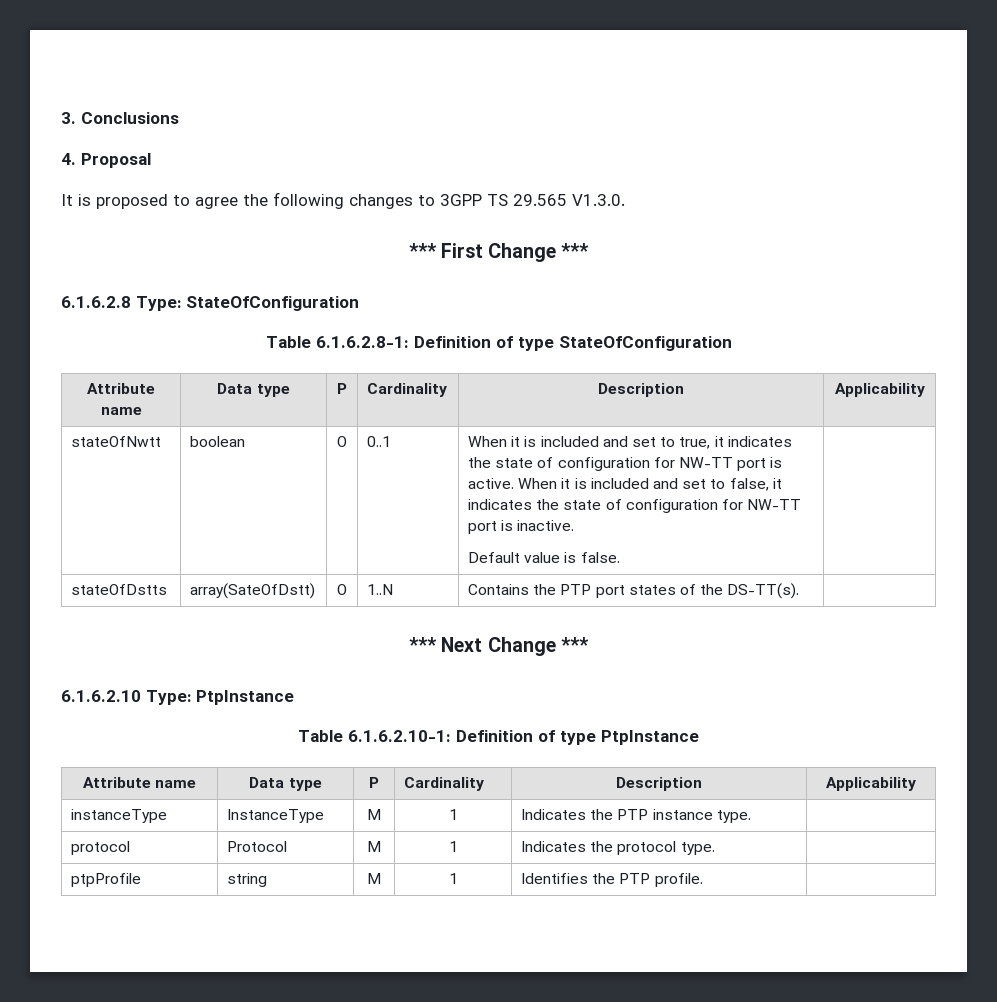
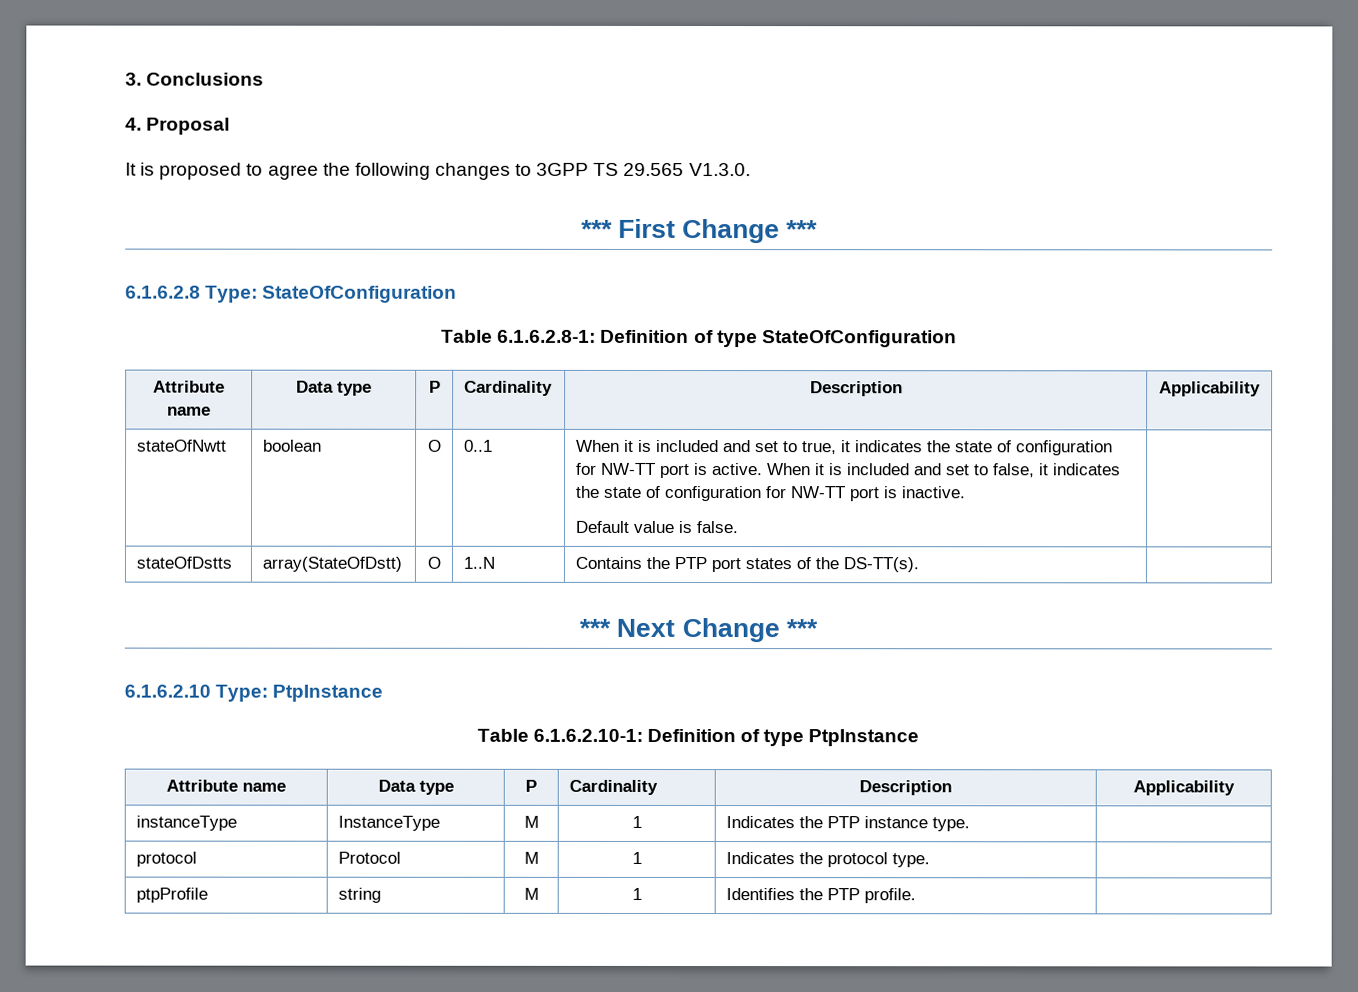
- stateOfDstts | array(SateOfDstt) | O | 1..N | Contains the PTP port states of the DS-TT(s). |
+ stateOfDstts | array(StateOfDstt) | O | 1..N | Contains the PTP port states of the DS-TT(s). |

